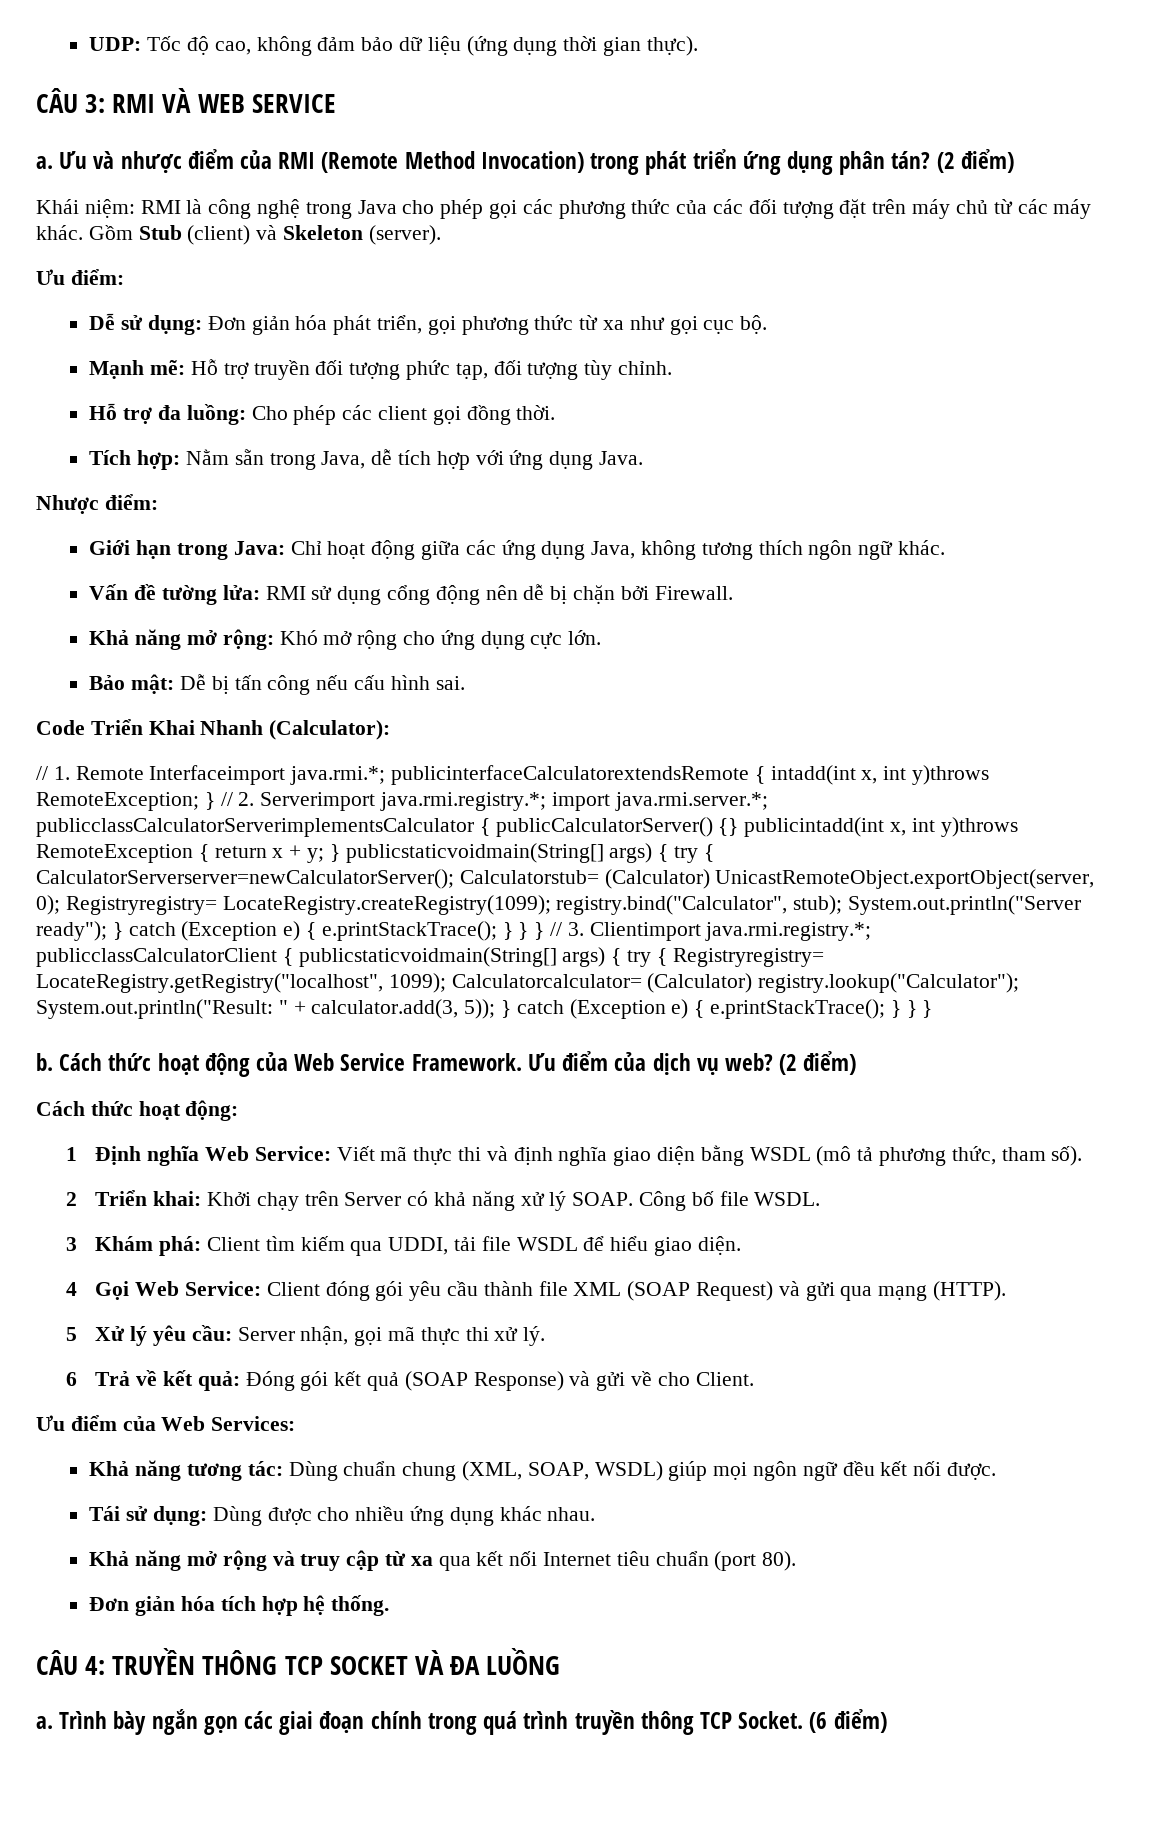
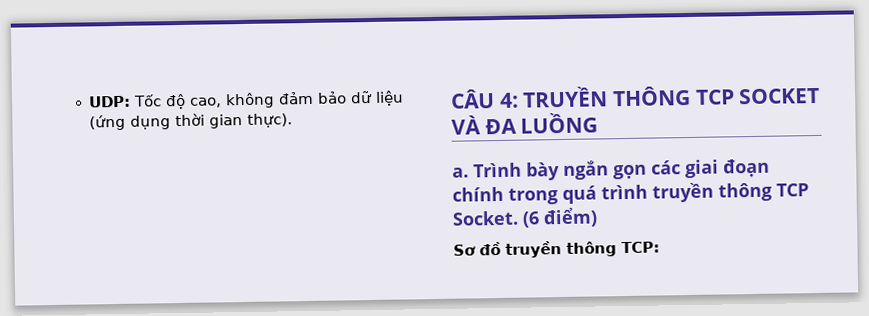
- CÂU 3: RMI VÀ WEB SERVICE
- a. Ưu và nhược điểm của RMI (Remote Method Invocation) trong phát triển ứng dụng phân tán? (2 điểm)
- Khái niệm: RMI là công nghệ trong Java cho phép gọi các phương thức của các đối tượng đặt trên máy chủ từ các máy khác. Gồm Stub (client) và Skeleton (server).
- Ưu điểm:
- Dễ sử dụng: Đơn giản hóa phát triển, gọi phương thức từ xa như gọi cục bộ.
- Mạnh mẽ: Hỗ trợ truyền đối tượng phức tạp, đối tượng tùy chỉnh.
- Hỗ trợ đa luồng: Cho phép các client gọi đồng thời.
- Tích hợp: Nằm sẵn trong Java, dễ tích hợp với ứng dụng Java.
- Nhược điểm:
- Giới hạn trong Java: Chỉ hoạt động giữa các ứng dụng Java, không tương thích ngôn ngữ khác.
- Vấn đề tường lửa: RMI sử dụng cổng động nên dễ bị chặn bởi Firewall.
- Khả năng mở rộng: Khó mở rộng cho ứng dụng cực lớn.
- Bảo mật: Dễ bị tấn công nếu cấu hình sai.
- Code Triển Khai Nhanh (Calculator):
- // 1. Remote Interfaceimport java.rmi.*; publicinterfaceCalculatorextendsRemote { intadd(int x, int y)throws RemoteException; } // 2. Serverimport java.rmi.registry.*; import java.rmi.server.*; publicclassCalculatorServerimplementsCalculator { publicCalculatorServer() {} publicintadd(int x, int y)throws RemoteException { return x + y; } publicstaticvoidmain(String[] args) { try { CalculatorServerserver=newCalculatorServer(); Calculatorstub= (Calculator) UnicastRemoteObject.exportObject(server, 0); Registryregistry= LocateRegistry.createRegistry(1099); registry.bind("Calculator", stub); System.out.println("Server ready"); } catch (Exception e) { e.printStackTrace(); } } } // 3. Clientimport java.rmi.registry.*; publicclassCalculatorClient { publicstaticvoidmain(String[] args) { try { Registryregistry= LocateRegistry.getRegistry("localhost", 1099); Calculatorcalculator= (Calculator) registry.lookup("Calculator"); System.out.println("Result: " + calculator.add(3, 5)); } catch (Exception e) { e.printStackTrace(); } } }
- b. Cách thức hoạt động của Web Service Framework. Ưu điểm của dịch vụ web? (2 điểm)
- Cách thức hoạt động:
- 1 Định nghĩa Web Service: Viết mã thực thi và định nghĩa giao diện bằng WSDL (mô tả phương thức, tham số).
- 2 Triển khai: Khởi chạy trên Server có khả năng xử lý SOAP. Công bố file WSDL.
- 3 Khám phá: Client tìm kiếm qua UDDI, tải file WSDL để hiểu giao diện.
- 4 Gọi Web Service: Client đóng gói yêu cầu thành file XML (SOAP Request) và gửi qua mạng (HTTP).
- 5 Xử lý yêu cầu: Server nhận, gọi mã thực thi xử lý.
- 6 Trả về kết quả: Đóng gói kết quả (SOAP Response) và gửi về cho Client.
- Ưu điểm của Web Services:
- Khả năng tương tác: Dùng chuẩn chung (XML, SOAP, WSDL) giúp mọi ngôn ngữ đều kết nối được.
- Tái sử dụng: Dùng được cho nhiều ứng dụng khác nhau.
- Khả năng mở rộng và truy cập từ xa qua kết nối Internet tiêu chuẩn (port 80).
- Đơn giản hóa tích hợp hệ thống.
+ Sơ đồ truyền thông TCP:

